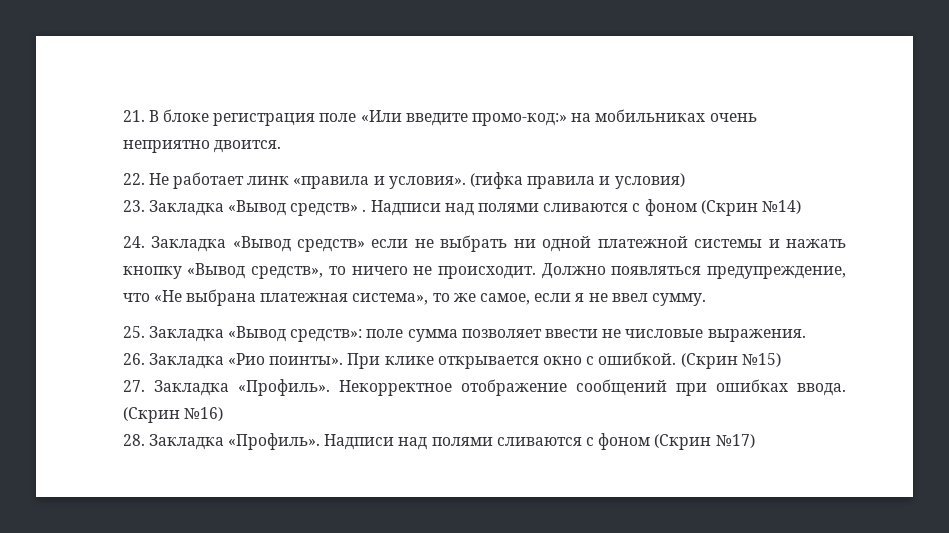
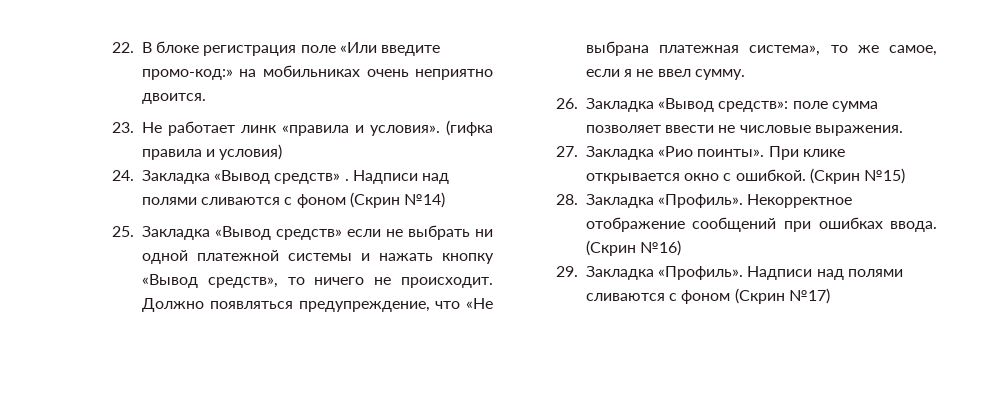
- 21. В блоке регистрация поле «Или введите промо-код:» на мобильниках очень неприятно двоится.
+ 22. В блоке регистрация поле «Или введите промо-код:» на мобильниках очень неприятно двоится.
- 22. Не работает линк «правила и условия».
+ 23. Не работает линк «правила и условия».
- 23. Закладка «Вывод средств» .
+ 24. Закладка «Вывод средств» .
- 24. Закладка «Вывод средств» если не выбрать ни одной платежной системы и нажать кнопку «Вывод средств», то ничего не происходит.
+ 25. Закладка «Вывод средств» если не выбрать ни одной платежной системы и нажать кнопку «Вывод средств», то ничего не происходит.
- 25. Закладка «Вывод средств»: поле сумма позволяет ввести не числовые выражения.
+ 26. Закладка «Вывод средств»: поле сумма позволяет ввести не числовые выражения.
- 26. Закладка «Рио поинты».
+ 27. Закладка «Рио поинты».
- 27. Закладка «Профиль».
+ 28. Закладка «Профиль».
- 28. Закладка «Профиль».
+ 29. Закладка «Профиль».

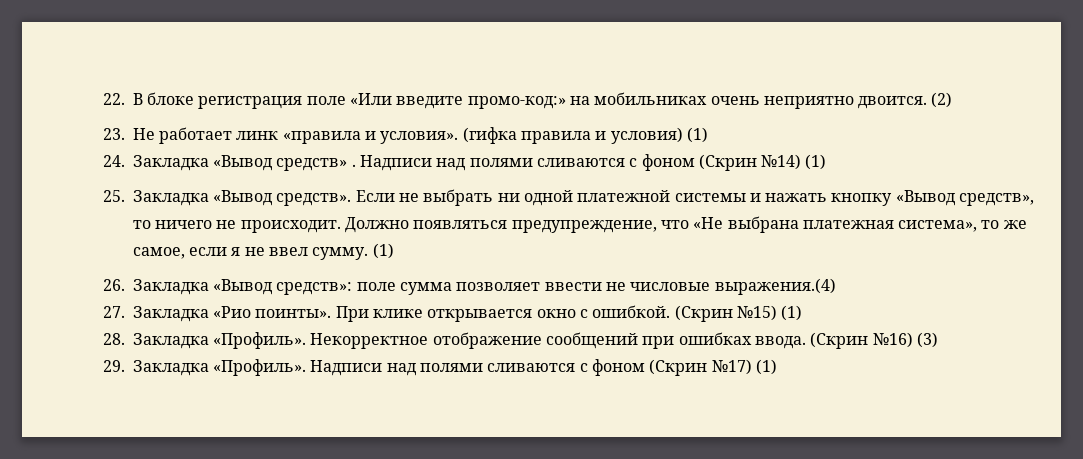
+ (2)
- (гифка правила и условия)
+ (гифка правила и условия) (1)
- Надписи над полями сливаются с фоном (Скрин №14)
+ Надписи над полями сливаются с фоном (Скрин №14) (1)
- 25. Закладка «Вывод средств» если не выбрать ни одной платежной системы и нажать кнопку «Вывод средств», то ничего не происходит.
+ 25. Закладка «Вывод средств». Если не выбрать ни одной платежной системы и нажать кнопку «Вывод средств», то ничего не происходит.
- Должно появляться предупреждение, что «Не выбрана платежная система», то же самое, если я не ввел сумму.
+ Должно появляться предупреждение, что «Не выбрана платежная система», то же самое, если я не ввел сумму. (1)
- 26. Закладка «Вывод средств»: поле сумма позволяет ввести не числовые выражения.
+ 26. Закладка «Вывод средств»: поле сумма позволяет ввести не числовые выражения.(4)
- (Скрин №15)
+ (Скрин №15) (1)
- (Скрин №16)
+ (Скрин №16) (3)
- Надписи над полями сливаются с фоном (Скрин №17)
+ Надписи над полями сливаются с фоном (Скрин №17) (1)

